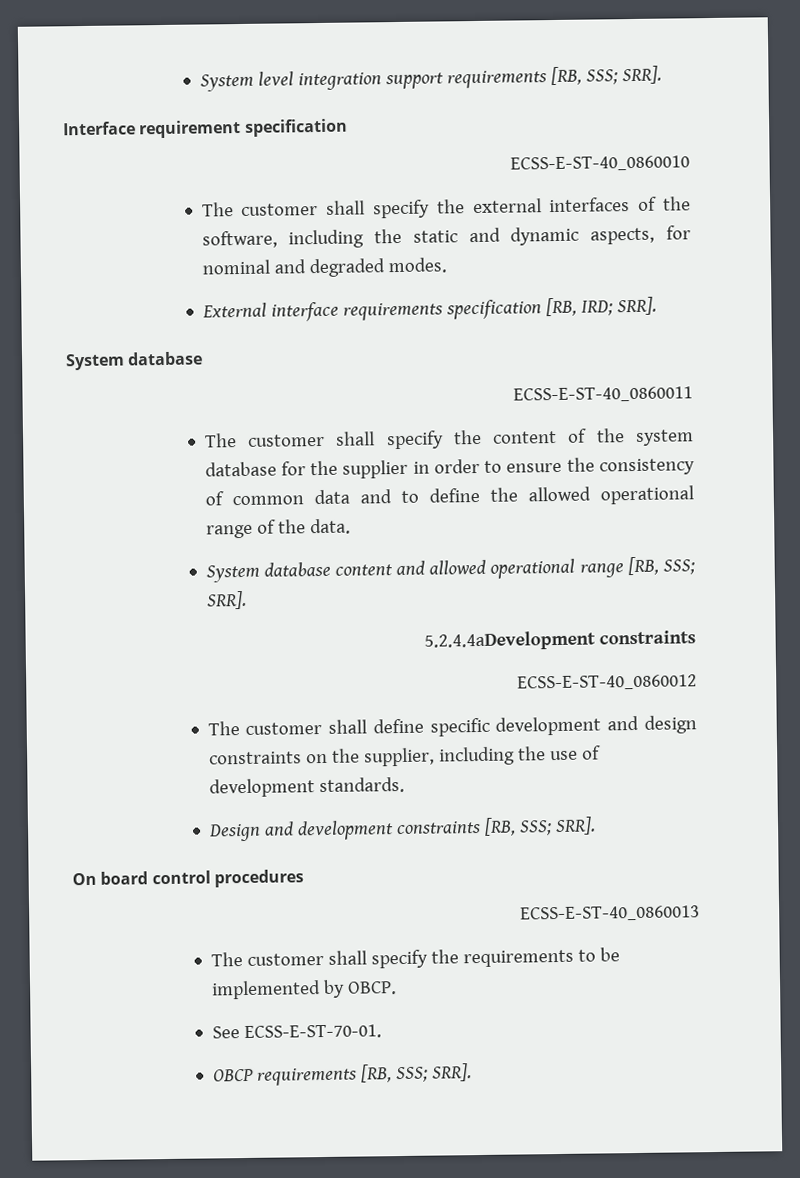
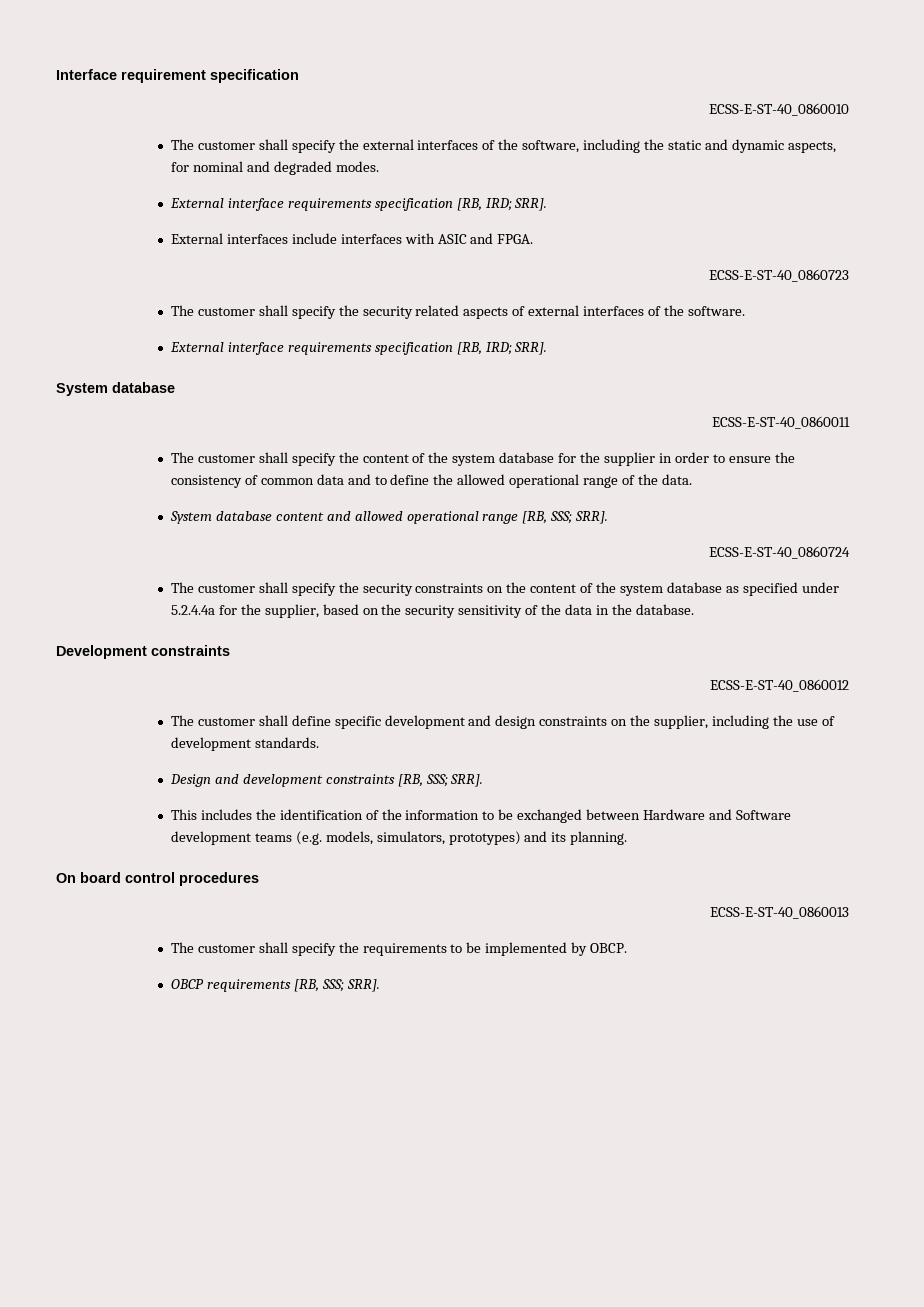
- System level integration support requirements [RB, SSS; SRR].
+ External interfaces include interfaces with ASIC and FPGA.
+ ECSS-E-ST-40_0860723
+ The customer shall specify the security related aspects of external interfaces of the software.
+ External interface requirements specification [RB, IRD; SRR].
- 5.2.4.4aDevelopment constraints
+ ECSS-E-ST-40_0860724
+ The customer shall specify the security constraints on the content of the system database as specified under 5.2.4.4a for the supplier, based on the security sensitivity of the data in the database.
+ Development constraints
+ This includes the identification of the information to be exchanged between Hardware and Software development teams (e.g. models, simulators, prototypes) and its planning.
- See ECSS-E-ST-70-01.

